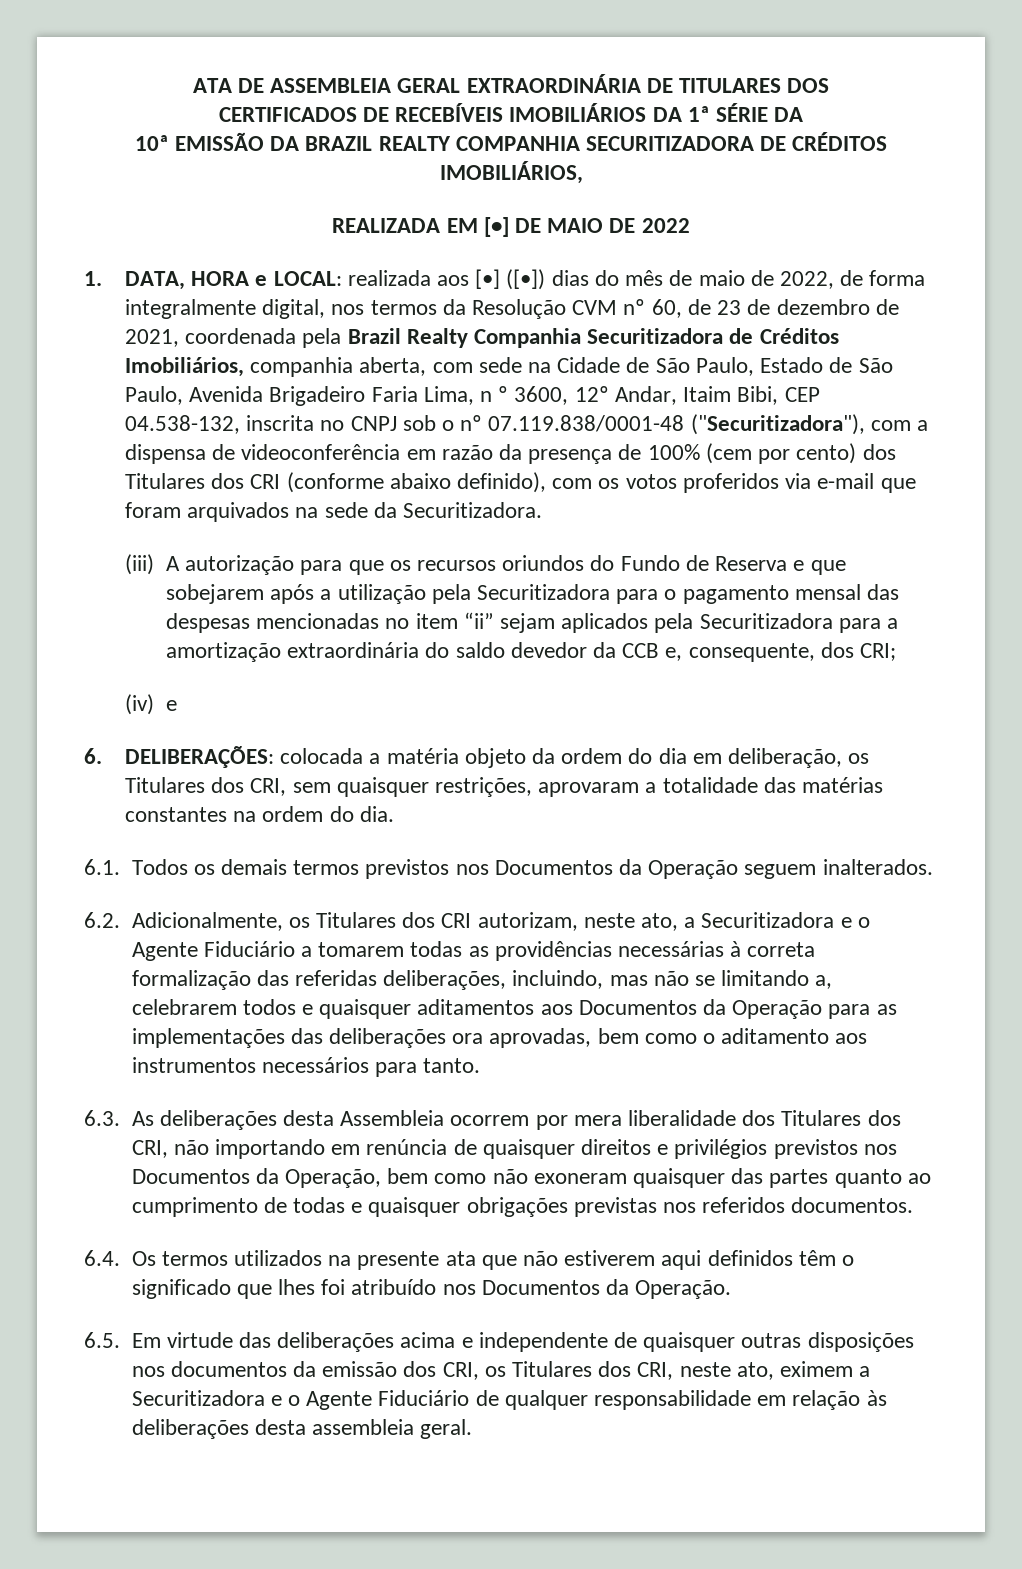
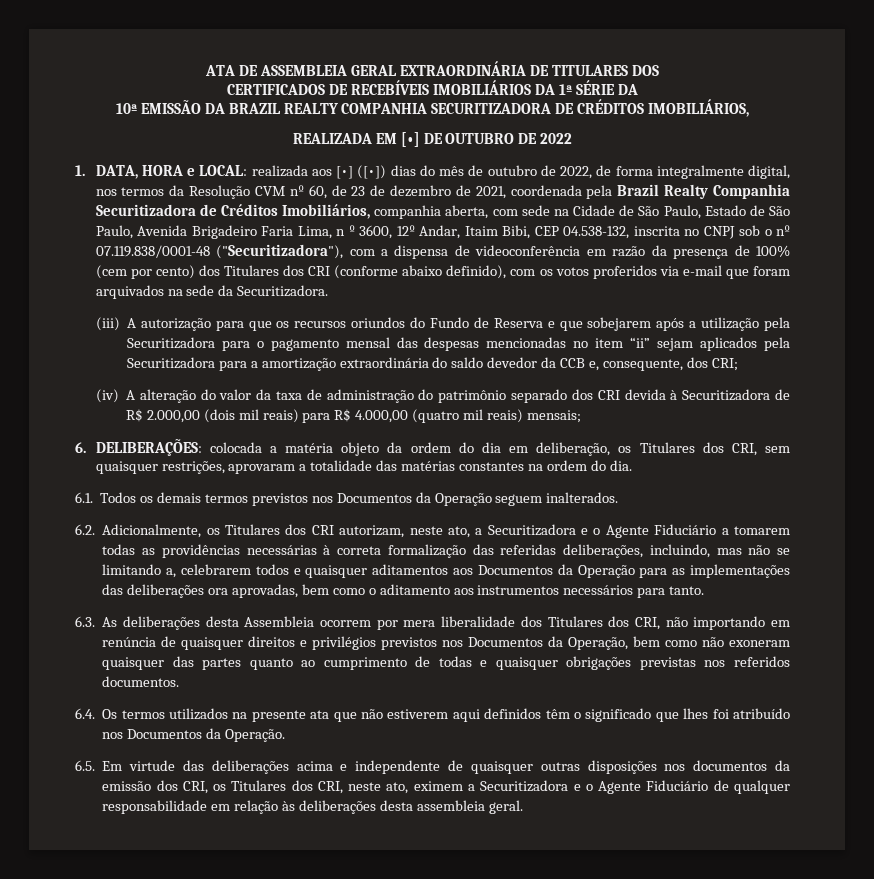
- REALIZADA EM [•] DE MAIO DE 2022
+ REALIZADA EM [•] DE OUTUBRO DE 2022
- realizada aos [•] ([•]) dias do mês de maio de 2022, de forma integralmente digital, nos termos da Resolução CVM nº 60, de 23 de dezembro de 2021, coordenada pela Brazil Realty Companhia Securitizadora de Créditos Imobiliários, companhia aberta, com sede na Cidade de São Paulo, Estado de São Paulo, Avenida Brigadeiro Faria Lima, n º 3600, 12º Andar, Itaim Bibi, CEP 04.538-132, inscrita no CNPJ sob o nº 07.119.838/0001-48 ("Securitizadora"), com a dispensa de videoconferência em razão da presença de 100% (cem por cento) dos Titulares dos CRI (conforme abaixo definido), com os votos proferidos via e-mail que foram arquivados na sede da Securitizadora.
+ realizada aos [•] ([•]) dias do mês de outubro de 2022, de forma integralmente digital, nos termos da Resolução CVM nº 60, de 23 de dezembro de 2021, coordenada pela Brazil Realty Companhia Securitizadora de Créditos Imobiliários, companhia aberta, com sede na Cidade de São Paulo, Estado de São Paulo, Avenida Brigadeiro Faria Lima, n º 3600, 12º Andar, Itaim Bibi, CEP 04.538-132, inscrita no CNPJ sob o nº 07.119.838/0001-48 ("Securitizadora"), com a dispensa de videoconferência em razão da presença de 100% (cem por cento) dos Titulares dos CRI (conforme abaixo definido), com os votos proferidos via e-mail que foram arquivados na sede da Securitizadora.
- (iv) e
+ (iv) A alteração do valor da taxa de administração do patrimônio separado dos CRI devida à Securitizadora de R$ 2.000,00 (dois mil reais) para R$ 4.000,00 (quatro mil reais) mensais;

